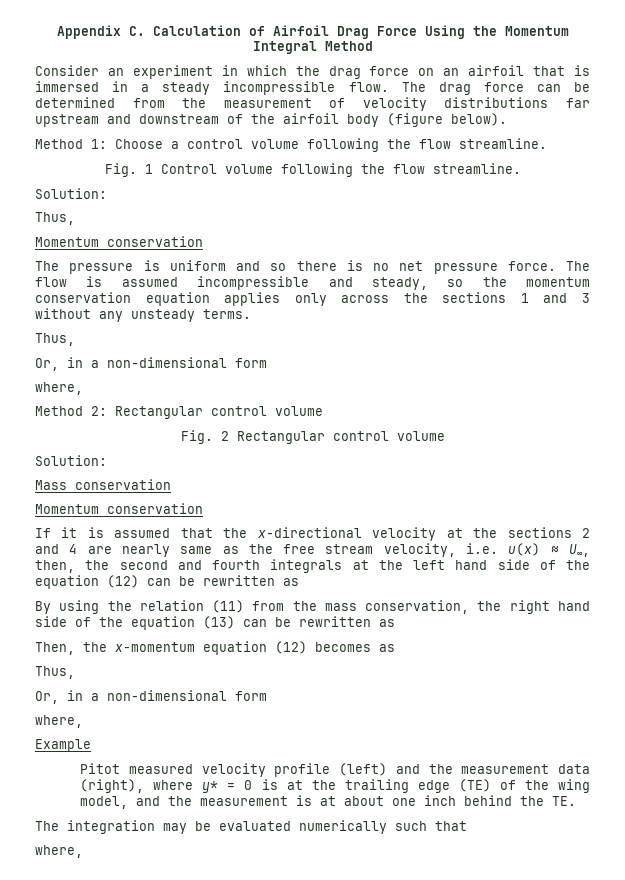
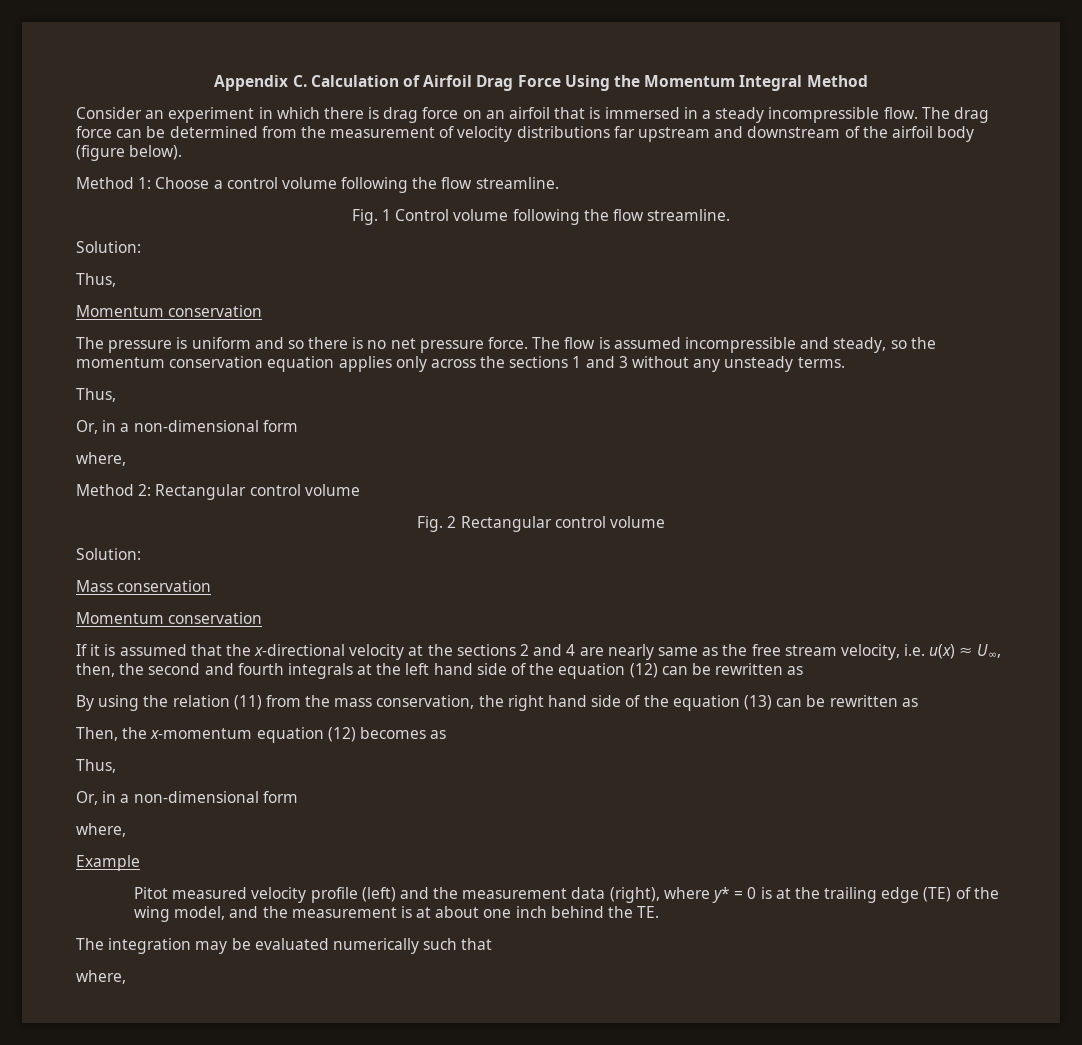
- Consider an experiment in which the drag force on an airfoil that is immersed in a steady incompressible flow.
+ Consider an experiment in which there is drag force on an airfoil that is immersed in a steady incompressible flow.

